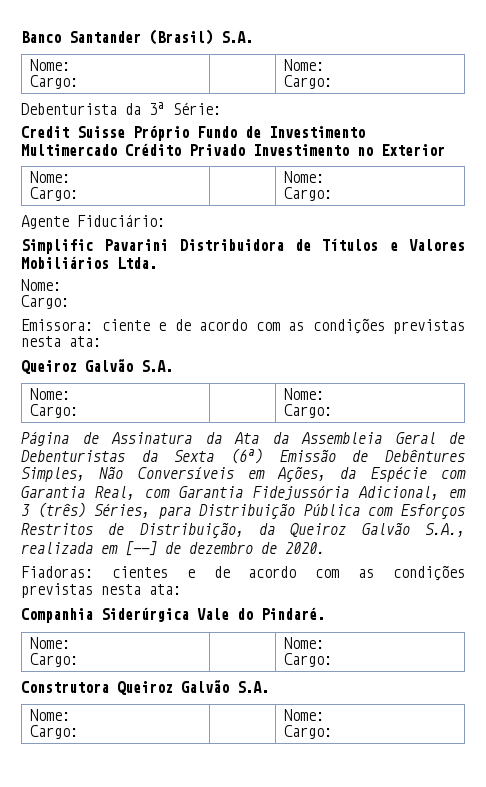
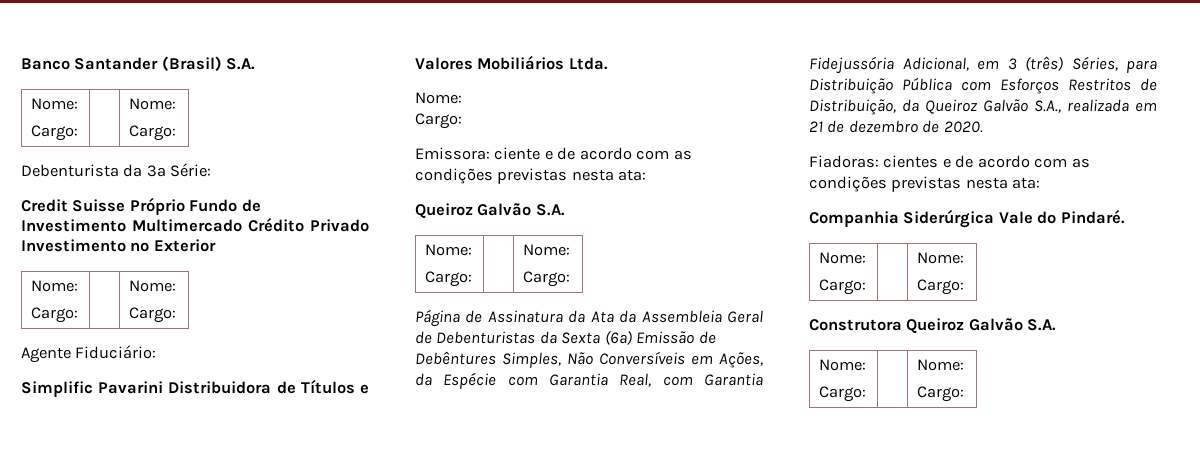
- Página de Assinatura da Ata da Assembleia Geral de Debenturistas da Sexta (6ª) Emissão de Debêntures Simples, Não Conversíveis em Ações, da Espécie com Garantia Real, com Garantia Fidejussória Adicional, em 3 (três) Séries, para Distribuição Pública com Esforços Restritos de Distribuição, da Queiroz Galvão S.A., realizada em [--] de dezembro de 2020.
+ Página de Assinatura da Ata da Assembleia Geral de Debenturistas da Sexta (6ª) Emissão de Debêntures Simples, Não Conversíveis em Ações, da Espécie com Garantia Real, com Garantia Fidejussória Adicional, em 3 (três) Séries, para Distribuição Pública com Esforços Restritos de Distribuição, da Queiroz Galvão S.A., realizada em 21 de dezembro de 2020.

